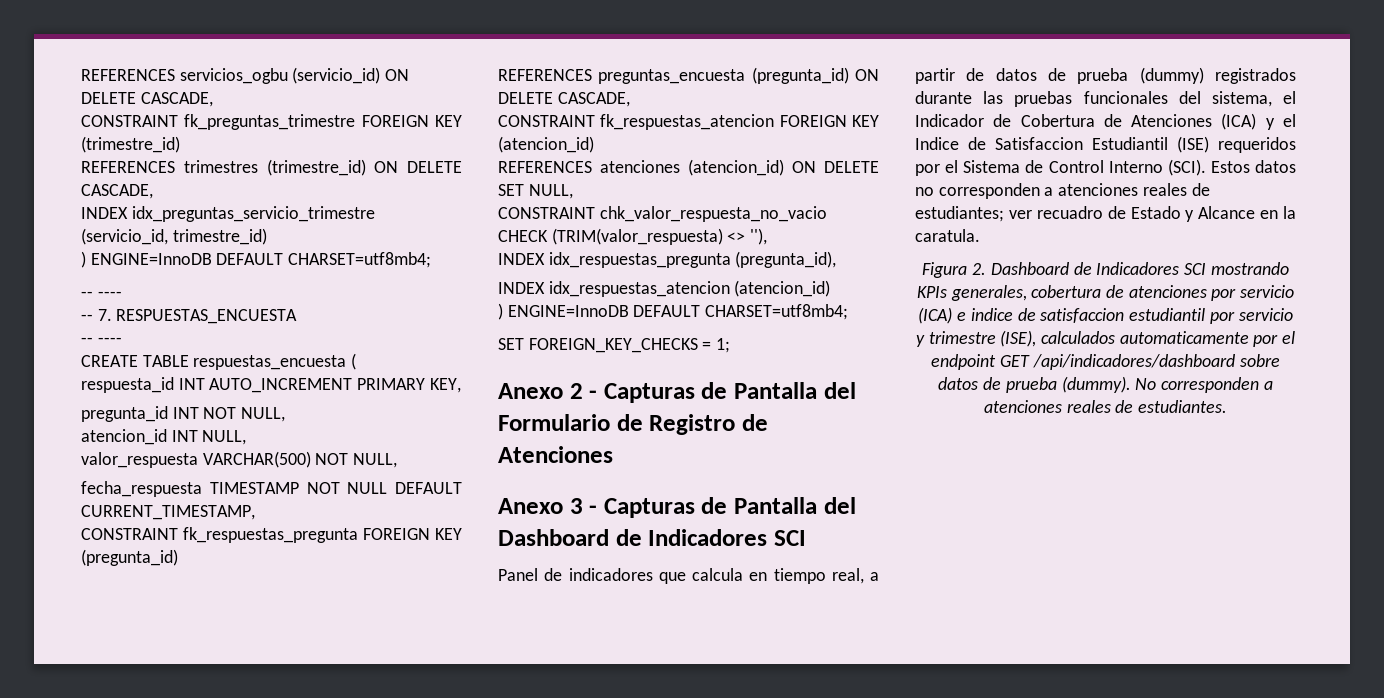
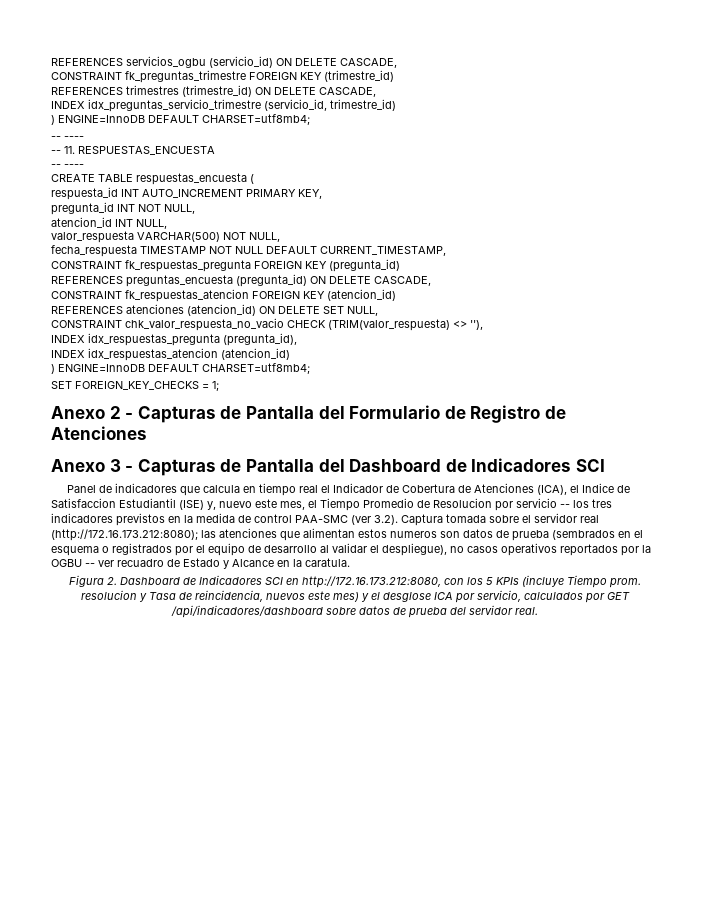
- -- 7. RESPUESTAS_ENCUESTA
+ -- 11. RESPUESTAS_ENCUESTA
- Panel de indicadores que calcula en tiempo real, a partir de datos de prueba (dummy) registrados durante las pruebas funcionales del sistema, el Indicador de Cobertura de Atenciones (ICA) y el Indice de Satisfaccion Estudiantil (ISE) requeridos por el Sistema de Control Interno (SCI). Estos datos no corresponden a atenciones reales de estudiantes; ver recuadro de Estado y Alcance en la caratula.
+ Panel de indicadores que calcula en tiempo real el Indicador de Cobertura de Atenciones (ICA), el Indice de Satisfaccion Estudiantil (ISE) y, nuevo este mes, el Tiempo Promedio de Resolucion por servicio -- los tres indicadores previstos en la medida de control PAA-SMC (ver 3.2). Captura tomada sobre el servidor real (http://172.16.173.212:8080); las atenciones que alimentan estos numeros son datos de prueba (sembrados en el esquema o registrados por el equipo de desarrollo al validar el despliegue), no casos operativos reportados por la OGBU -- ver recuadro de Estado y Alcance en la caratula.
- Figura 2. Dashboard de Indicadores SCI mostrando KPIs generales, cobertura de atenciones por servicio (ICA) e indice de satisfaccion estudiantil por servicio y trimestre (ISE), calculados automaticamente por el endpoint GET /api/indicadores/dashboard sobre datos de prueba (dummy). No corresponden a atenciones reales de estudiantes.
+ Figura 2. Dashboard de Indicadores SCI en http://172.16.173.212:8080, con los 5 KPIs (incluye Tiempo prom. resolucion y Tasa de reincidencia, nuevos este mes) y el desglose ICA por servicio, calculados por GET /api/indicadores/dashboard sobre datos de prueba del servidor real.

